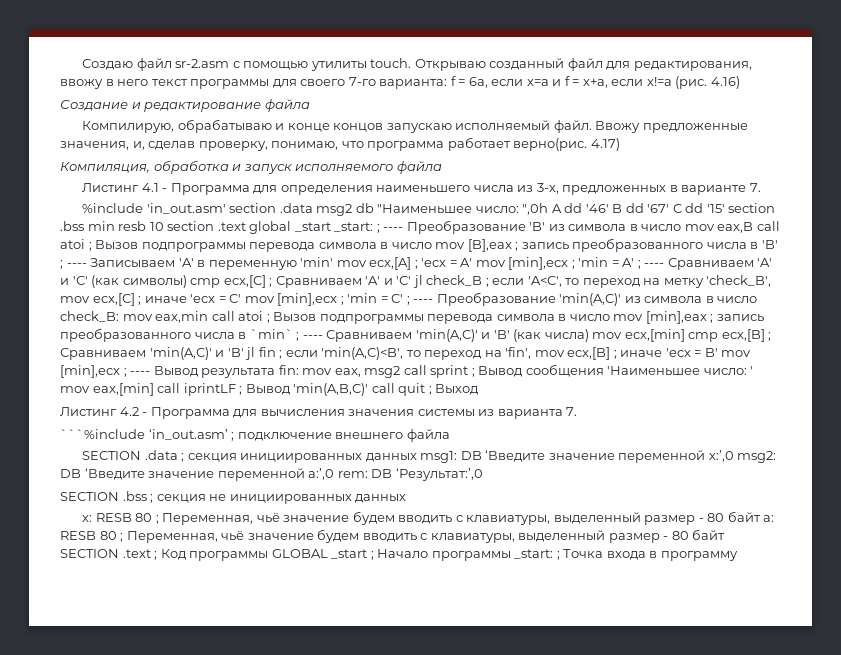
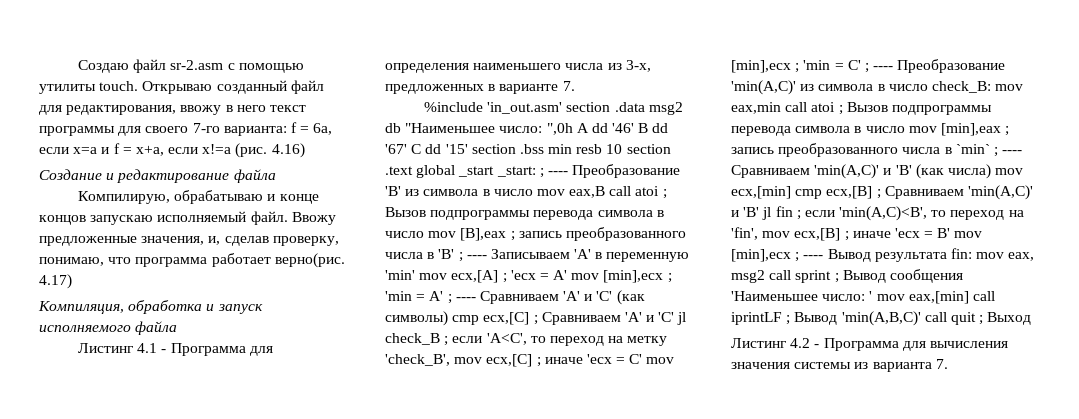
- ```%include ‘in_out.asm’ ; подключение внешнего файла
- SECTION .data ; секция инициированных данных msg1: DB ‘Введите значение переменной х:’,0 msg2: DB ‘Введите значение переменной a:’,0 rem: DB ‘Результат:’,0
- SECTION .bss ; секция не инициированных данных
- x: RESB 80 ; Переменная, чьё значение будем вводить с клавиатуры, выделенный размер - 80 байт a: RESB 80 ; Переменная, чьё значение будем вводить с клавиатуры, выделенный размер - 80 байт SECTION .text ; Код программы GLOBAL _start ; Начало программы _start: ; Точка входа в программу

